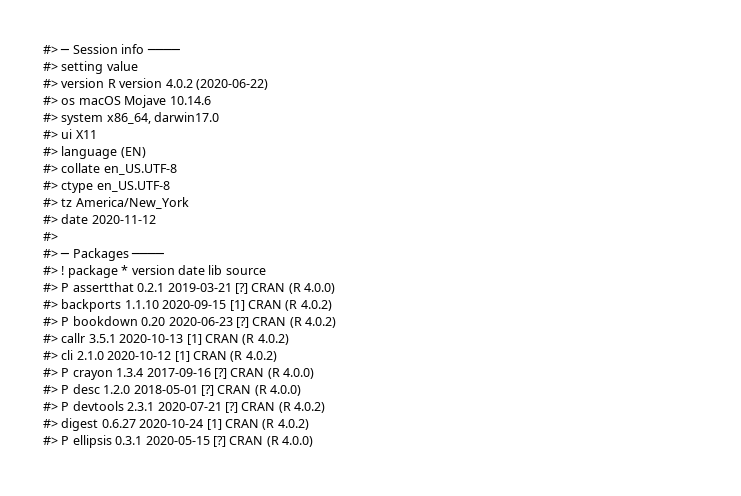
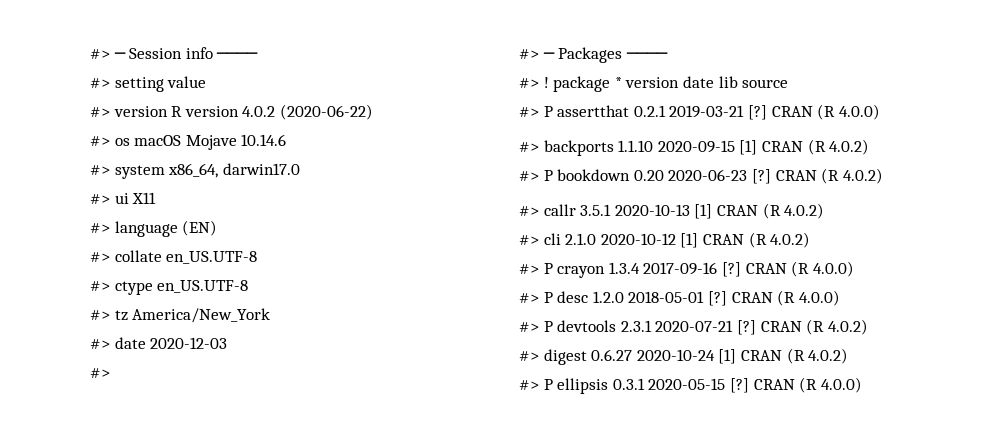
- #> date 2020-11-12
+ #> date 2020-12-03

